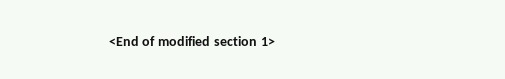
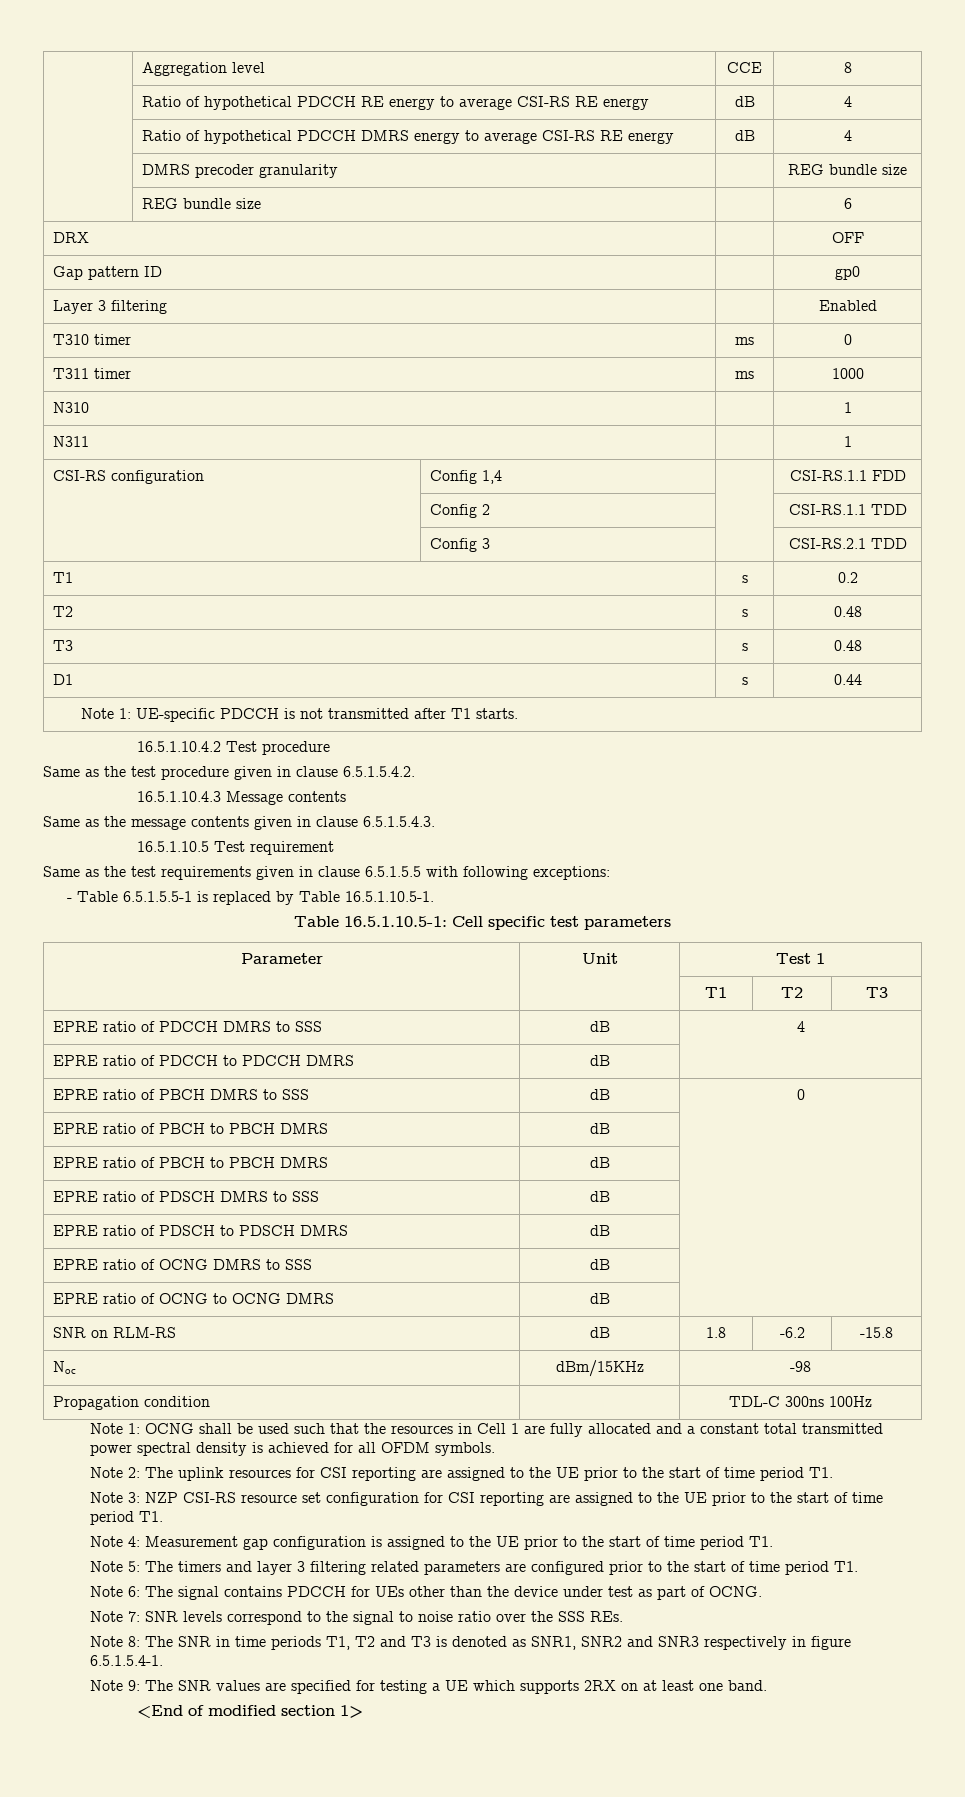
+ | Aggregation level | CCE | 8
+ | Ratio of hypothetical PDCCH RE energy to average CSI-RS RE energy | dB | 4
+ | Ratio of hypothetical PDCCH DMRS energy to average CSI-RS RE energy | dB | 4
+ | DMRS precoder granularity | | REG bundle size
+ | REG bundle size | | 6
+ DRX | | OFF
+ Gap pattern ID | | gp0
+ Layer 3 filtering | | Enabled
+ T310 timer | ms | 0
+ T311 timer | ms | 1000
+ N310 | | 1
+ N311 | | 1
+ CSI-RS configuration | Config 1,4 | | CSI-RS.1.1 FDD
+ | Config 2 | | CSI-RS.1.1 TDD
+ | Config 3 | | CSI-RS.2.1 TDD
+ T1 | s | 0.2
+ T2 | s | 0.48
+ T3 | s | 0.48
+ D1 | s | 0.44
+ Note 1: UE-specific PDCCH is not transmitted after T1 starts.
+ 16.5.1.10.4.2 Test procedure
+ Same as the test procedure given in clause 6.5.1.5.4.2.
+ 16.5.1.10.4.3 Message contents
+ Same as the message contents given in clause 6.5.1.5.4.3.
+ 16.5.1.10.5 Test requirement
+ Same as the test requirements given in clause 6.5.1.5.5 with following exceptions:
+ - Table 6.5.1.5.5-1 is replaced by Table 16.5.1.10.5-1.
+ Table 16.5.1.10.5-1: Cell specific test parameters
+ Parameter | Unit | Test 1
+ | | T1 | T2 | T3
+ EPRE ratio of PDCCH DMRS to SSS | dB | 4
+ EPRE ratio of PDCCH to PDCCH DMRS | dB |
+ EPRE ratio of PBCH DMRS to SSS | dB | 0
+ EPRE ratio of PBCH to PBCH DMRS | dB |
+ EPRE ratio of PBCH to PBCH DMRS | dB |
+ EPRE ratio of PDSCH DMRS to SSS | dB |
+ EPRE ratio of PDSCH to PDSCH DMRS | dB |
+ EPRE ratio of OCNG DMRS to SSS | dB |
+ EPRE ratio of OCNG to OCNG DMRS | dB |
+ SNR on RLM-RS | dB | 1.8 | -6.2 | -15.8
+ Noc | dBm/15KHz | -98
+ Propagation condition | | TDL-C 300ns 100Hz
+ Note 1: OCNG shall be used such that the resources in Cell 1 are fully allocated and a constant total transmitted power spectral density is achieved for all OFDM symbols.
+ Note 2: The uplink resources for CSI reporting are assigned to the UE prior to the start of time period T1.
+ Note 3: NZP CSI-RS resource set configuration for CSI reporting are assigned to the UE prior to the start of time period T1.
+ Note 4: Measurement gap configuration is assigned to the UE prior to the start of time period T1.
+ Note 5: The timers and layer 3 filtering related parameters are configured prior to the start of time period T1.
+ Note 6: The signal contains PDCCH for UEs other than the device under test as part of OCNG.
+ Note 7: SNR levels correspond to the signal to noise ratio over the SSS REs.
+ Note 8: The SNR in time periods T1, T2 and T3 is denoted as SNR1, SNR2 and SNR3 respectively in figure 6.5.1.5.4-1.
+ Note 9: The SNR values are specified for testing a UE which supports 2RX on at least one band.

